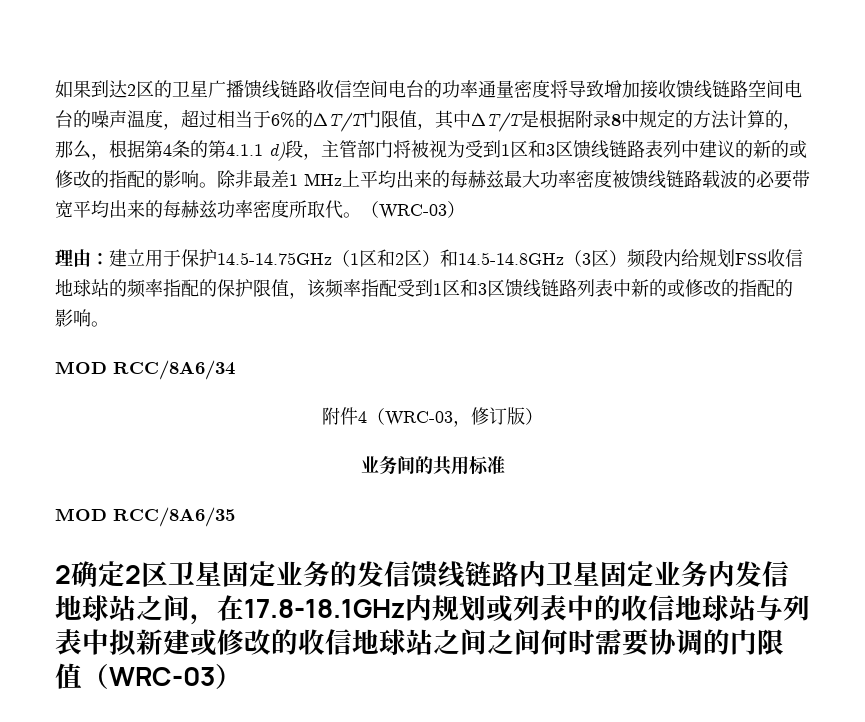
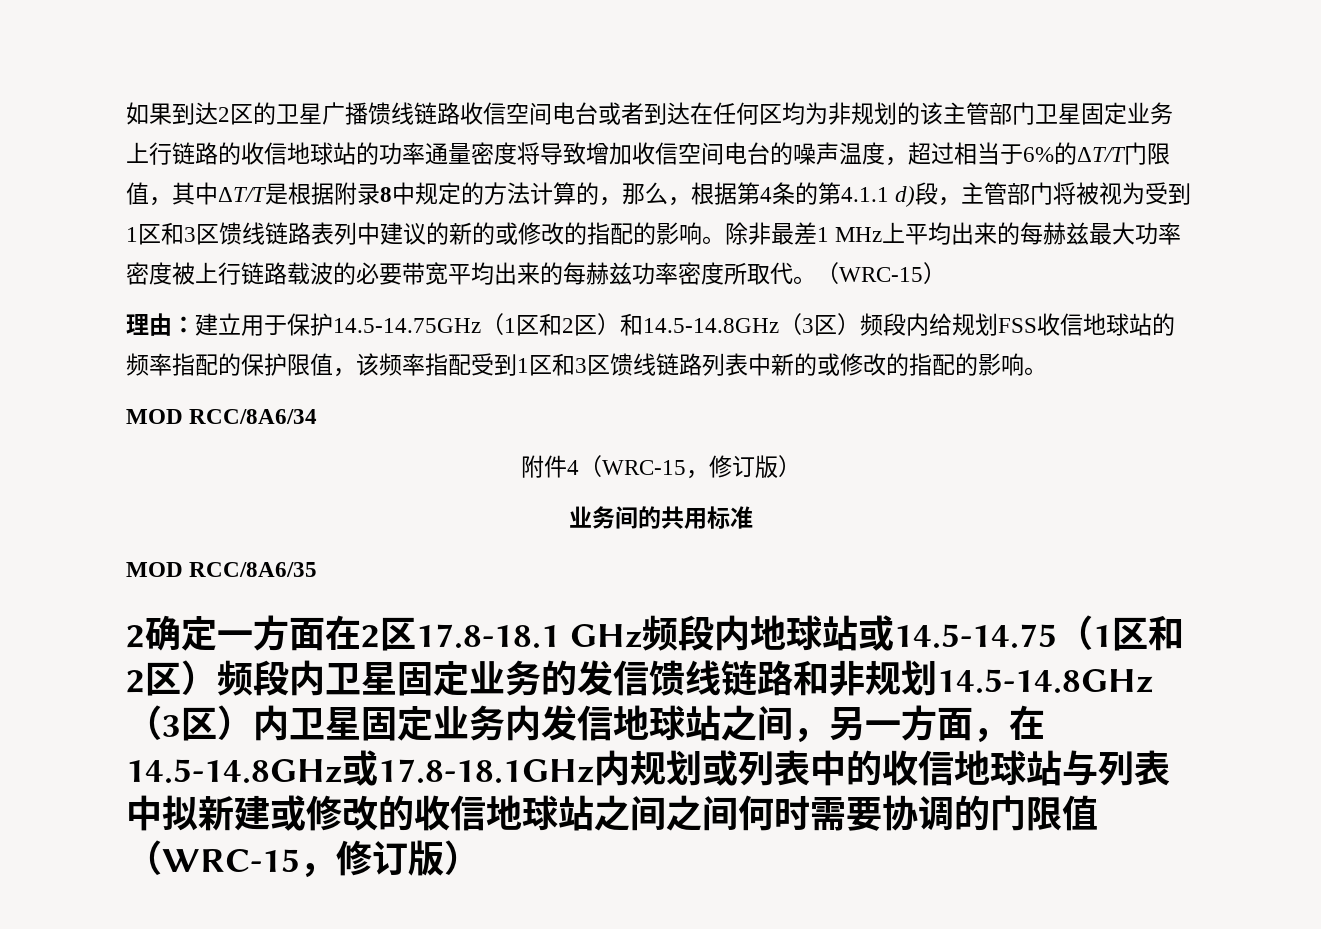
- 如果到达2区的卫星广播馈线链路收信空间电台的功率通量密度将导致增加接收馈线链路空间电台的噪声温度，超过相当于6%的ΔT/T门限值，其中ΔT/T是根据附录8中规定的方法计算的，那么，根据第4条的第4.1.1 d)段，主管部门将被视为受到1区和3区馈线链路表列中建议的新的或修改的指配的影响。
+ 如果到达2区的卫星广播馈线链路收信空间电台或者到达在任何区均为非规划的该主管部门卫星固定业务上行链路的收信地球站的功率通量密度将导致增加收信空间电台的噪声温度，超过相当于6%的ΔT/T门限值，其中ΔT/T是根据附录8中规定的方法计算的，那么，根据第4条的第4.1.1 d)段，主管部门将被视为受到1区和3区馈线链路表列中建议的新的或修改的指配的影响。
- 除非最差1 MHz上平均出来的每赫兹最大功率密度被馈线链路载波的必要带宽平均出来的每赫兹功率密度所取代。（WRC-03）
+ 除非最差1 MHz上平均出来的每赫兹最大功率密度被上行链路载波的必要带宽平均出来的每赫兹功率密度所取代。（WRC-15）
- 附件4（WRC-03，修订版）
+ 附件4（WRC-15，修订版）
- 2确定2区卫星固定业务的发信馈线链路内卫星固定业务内发信地球站之间，在17.8-18.1GHz内规划或列表中的收信地球站与列表中拟新建或修改的收信地球站之间之间何时需要协调的门限值（WRC-03）
+ 2确定一方面在2区17.8-18.1 GHz频段内地球站或14.5-14.75（1区和2区）频段内卫星固定业务的发信馈线链路和非规划14.5-14.8GHz（3区）内卫星固定业务内发信地球站之间，另一方面，在14.5-14.8GHz或17.8-18.1GHz内规划或列表中的收信地球站与列表中拟新建或修改的收信地球站之间之间何时需要协调的门限值（WRC-15，修订版）

